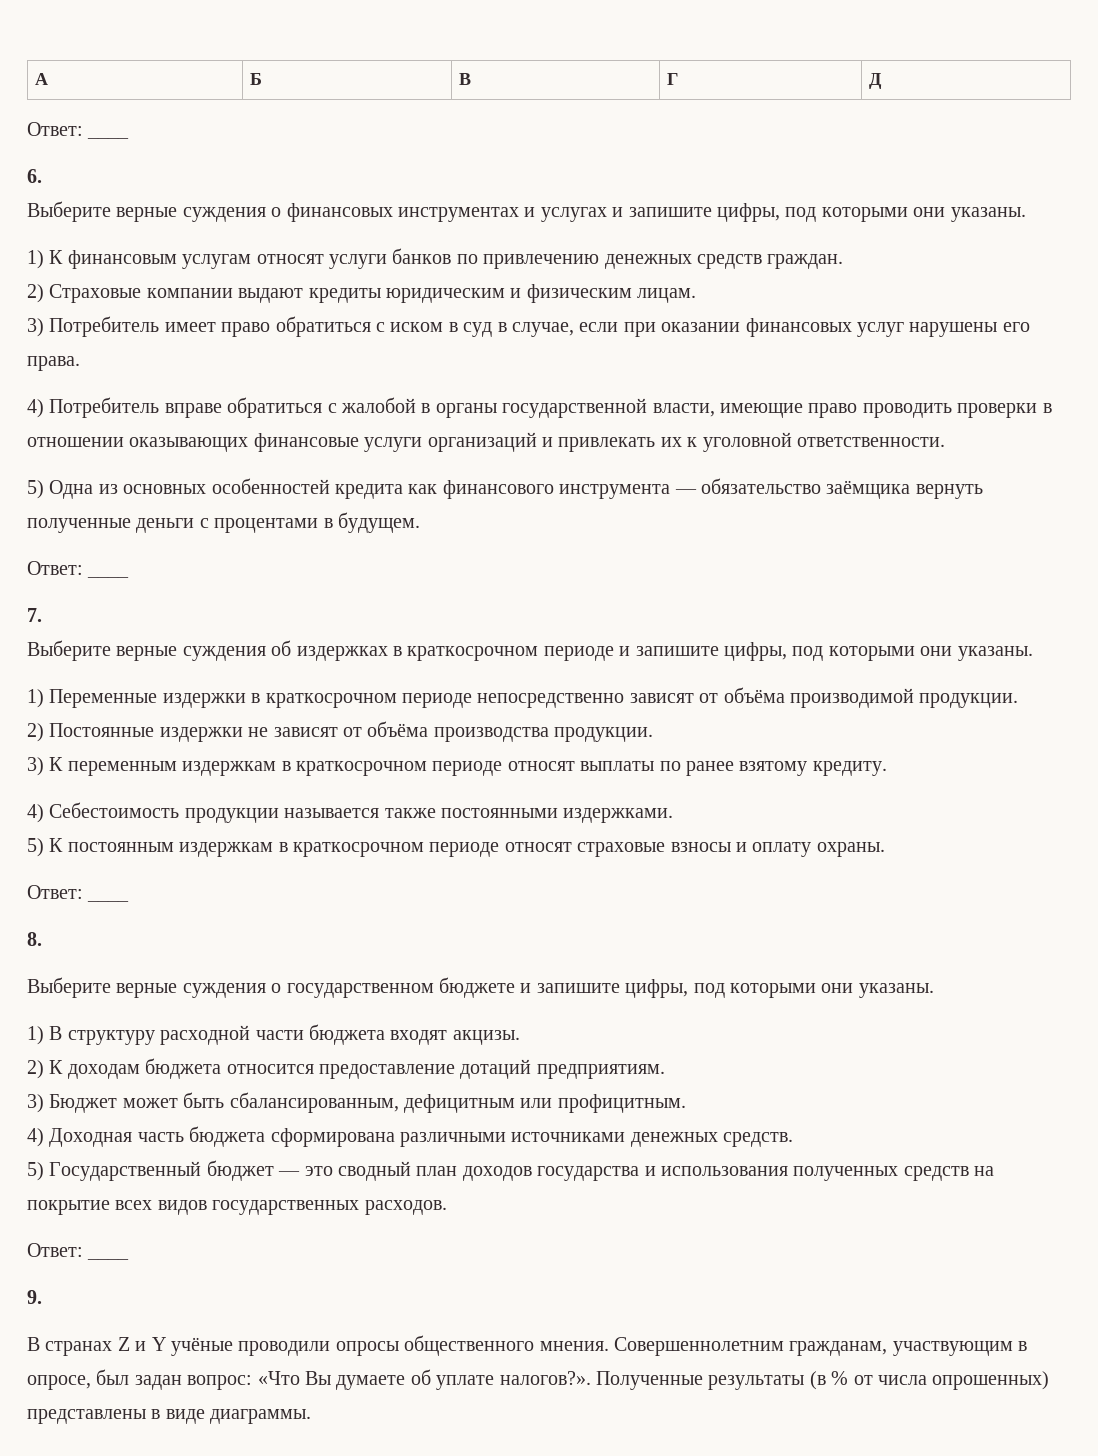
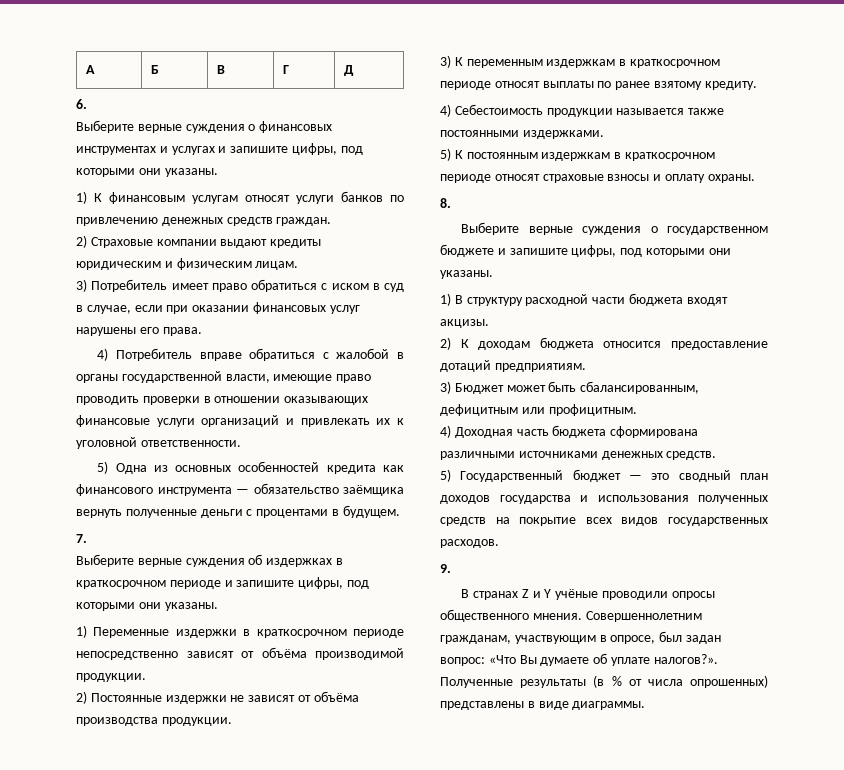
  A | Б | В | Г | Д
- Ответ: ____
  5) Одна из основных особенностей кредита как финансового инструмента — обязательство заёмщика вернуть полученные деньги с процентами в будущем.
- Ответ: ____
  5) К постоянным издержкам в краткосрочном периоде относят страховые взносы и оплату охраны.
- Ответ: ____
  5) Государственный бюджет — это сводный план доходов государства и использования полученных средств на покрытие всех видов государственных расходов.
- Ответ: ____

